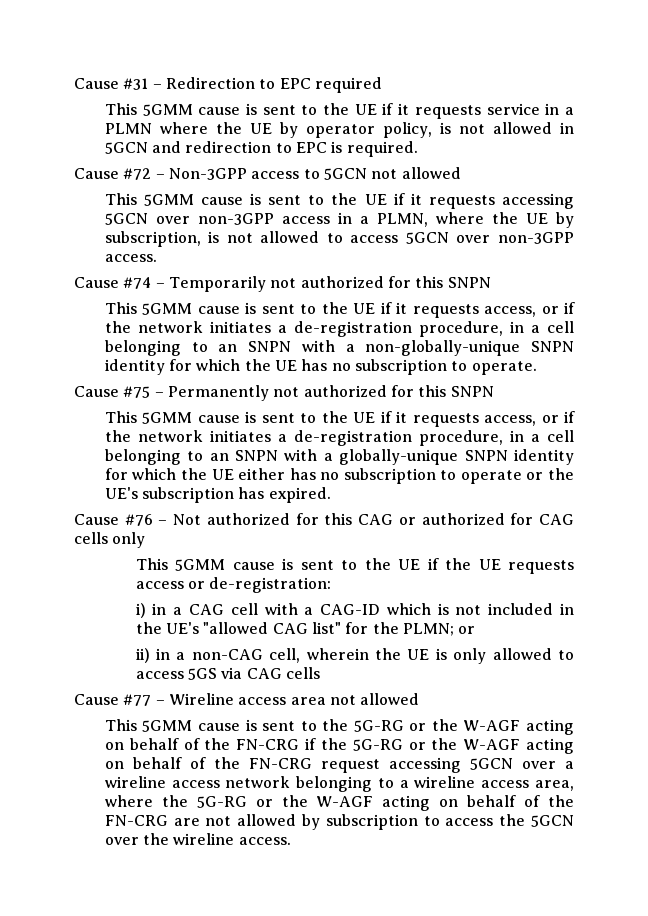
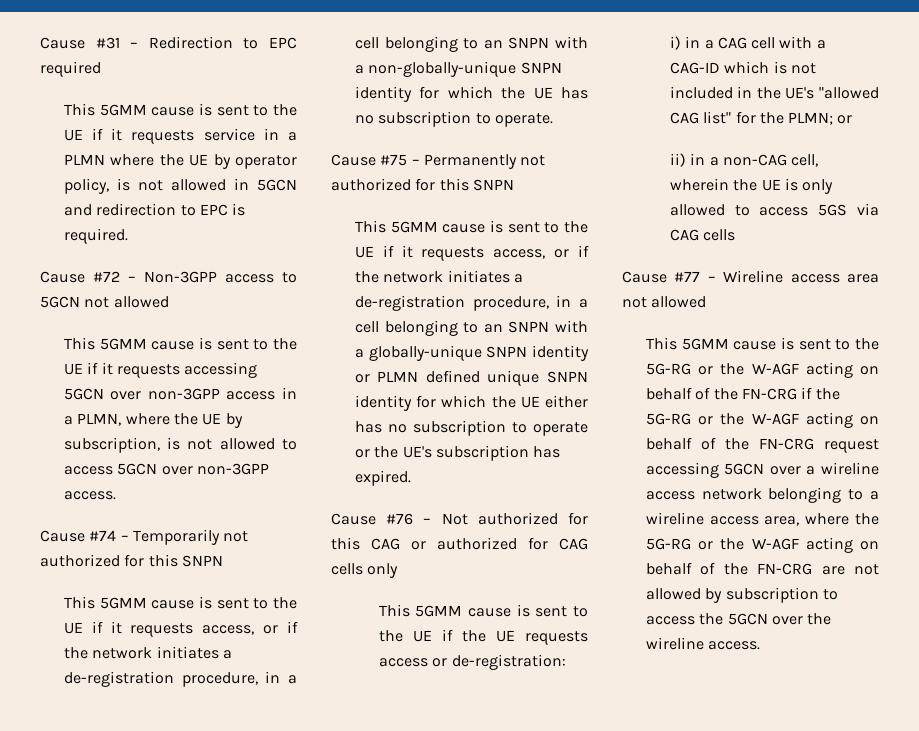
- This 5GMM cause is sent to the UE if it requests access, or if the network initiates a de-registration procedure, in a cell belonging to an SNPN with a globally-unique SNPN identity for which the UE either has no subscription to operate or the UE's subscription has expired.
+ This 5GMM cause is sent to the UE if it requests access, or if the network initiates a de-registration procedure, in a cell belonging to an SNPN with a globally-unique SNPN identity or PLMN defined unique SNPN identity for which the UE either has no subscription to operate or the UE's subscription has expired.

